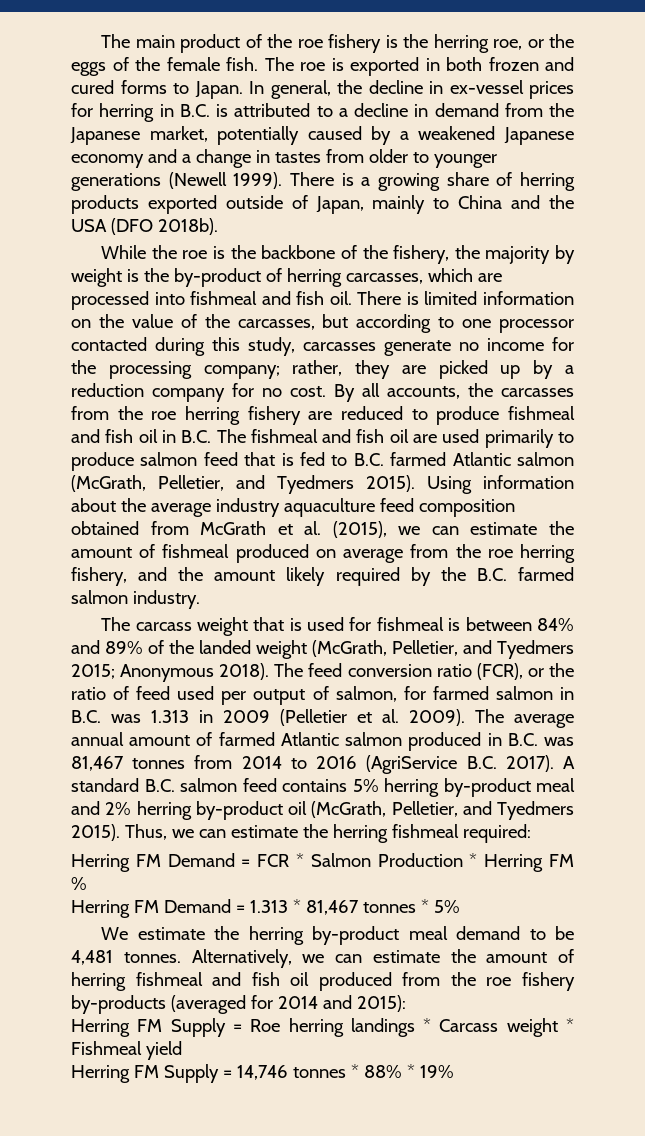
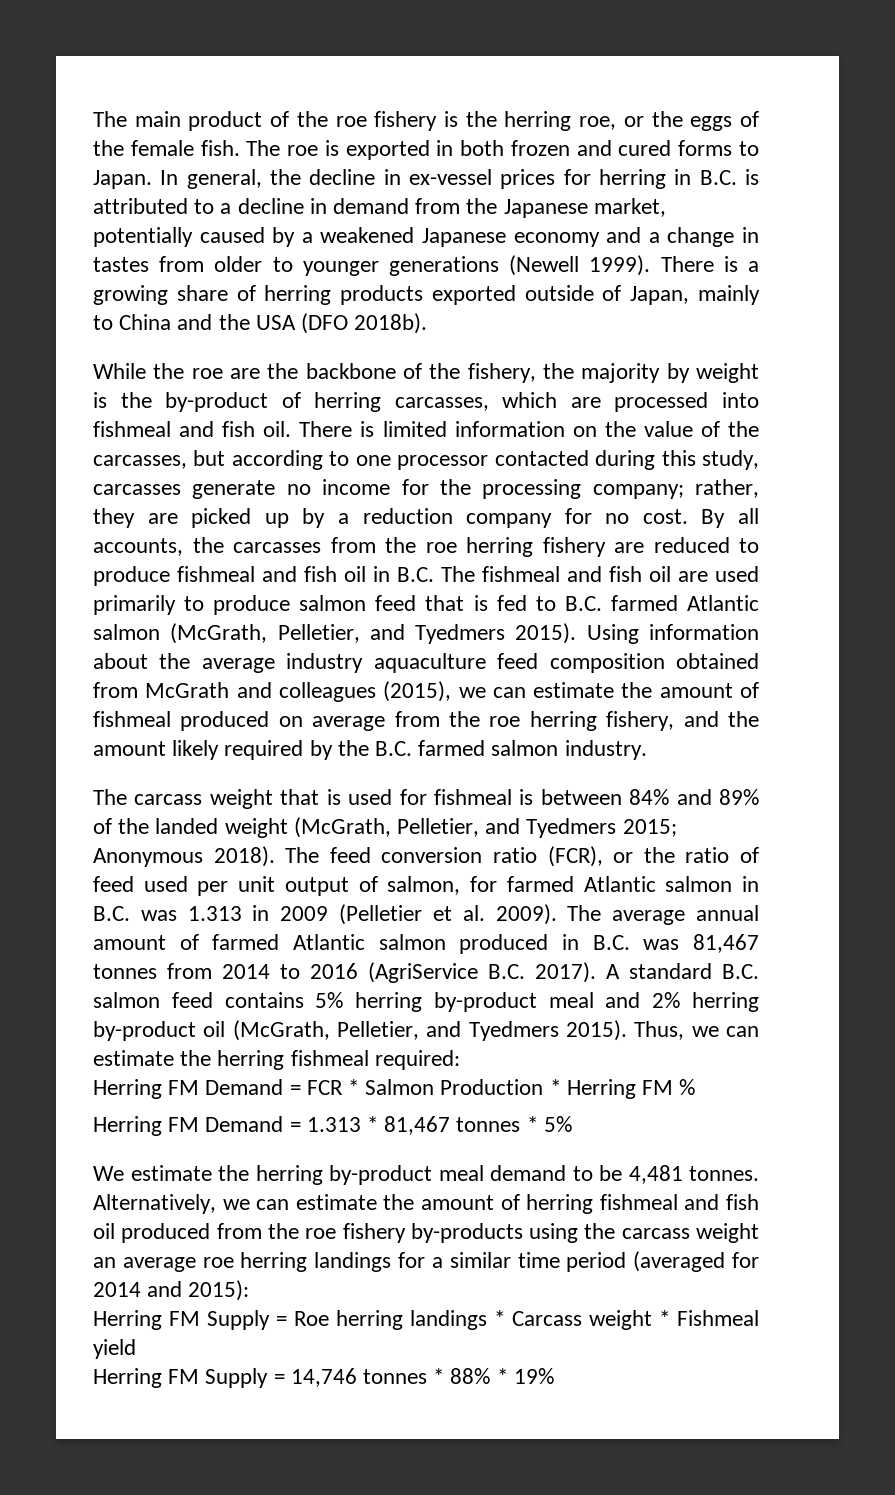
- While the roe is the backbone of the fishery, the majority by weight is the by-product of herring carcasses, which are processed into fishmeal and fish oil.
+ While the roe are the backbone of the fishery, the majority by weight is the by-product of herring carcasses, which are processed into fishmeal and fish oil.
- Using information about the average industry aquaculture feed composition obtained from McGrath et al. (2015), we can estimate the amount of fishmeal produced on average from the roe herring fishery, and the amount likely required by the B.C. farmed salmon industry.
+ Using information about the average industry aquaculture feed composition obtained from McGrath and colleagues (2015), we can estimate the amount of fishmeal produced on average from the roe herring fishery, and the amount likely required by the B.C. farmed salmon industry.
- The feed conversion ratio (FCR), or the ratio of feed used per output of salmon, for farmed salmon in B.C. was 1.313 in 2009 (Pelletier et al. 2009).
+ The feed conversion ratio (FCR), or the ratio of feed used per unit output of salmon, for farmed Atlantic salmon in B.C. was 1.313 in 2009 (Pelletier et al. 2009).
- Alternatively, we can estimate the amount of herring fishmeal and fish oil produced from the roe fishery by-products (averaged for 2014 and 2015):
+ Alternatively, we can estimate the amount of herring fishmeal and fish oil produced from the roe fishery by-products using the carcass weight an average roe herring landings for a similar time period (averaged for 2014 and 2015):

